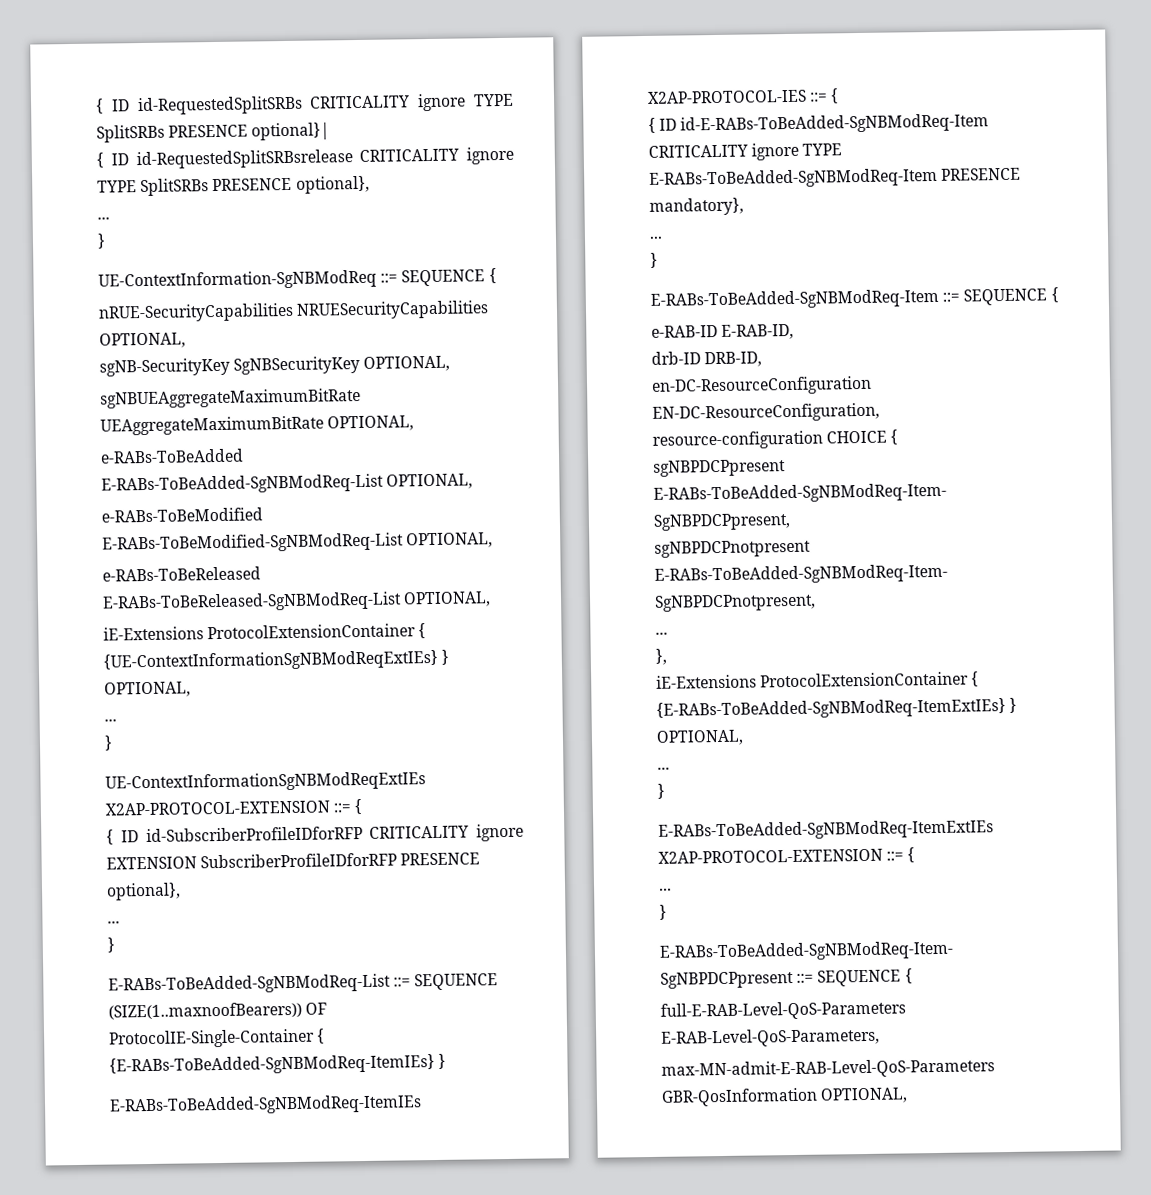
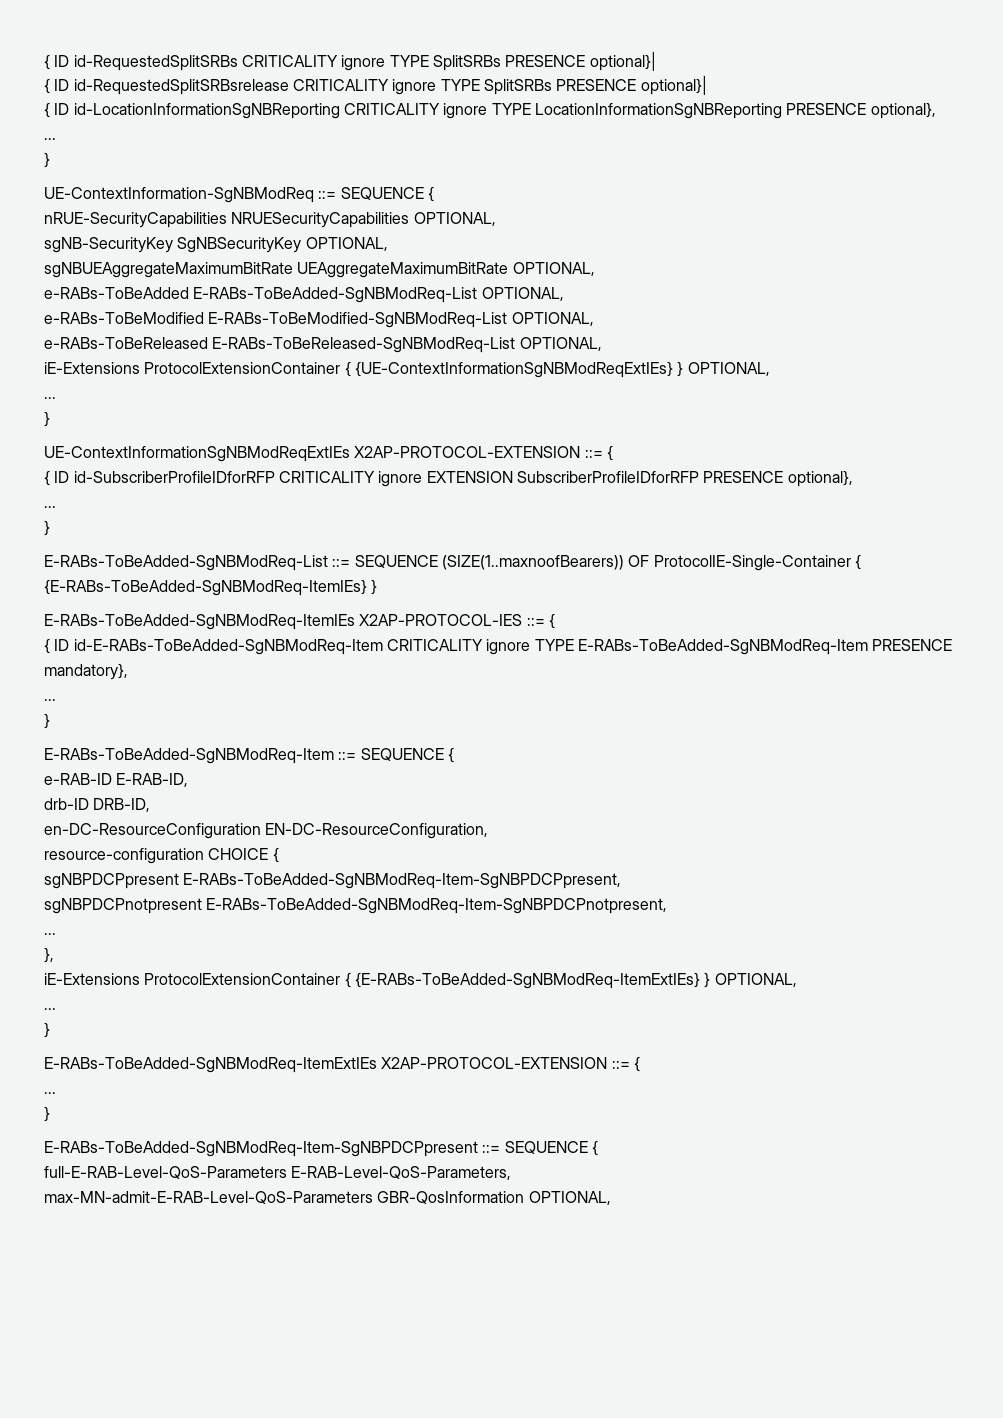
- { ID id-RequestedSplitSRBsrelease CRITICALITY ignore TYPE SplitSRBs PRESENCE optional},
+ { ID id-RequestedSplitSRBsrelease CRITICALITY ignore TYPE SplitSRBs PRESENCE optional}|
+ { ID id-LocationInformationSgNBReporting CRITICALITY ignore TYPE LocationInformationSgNBReporting PRESENCE optional},

